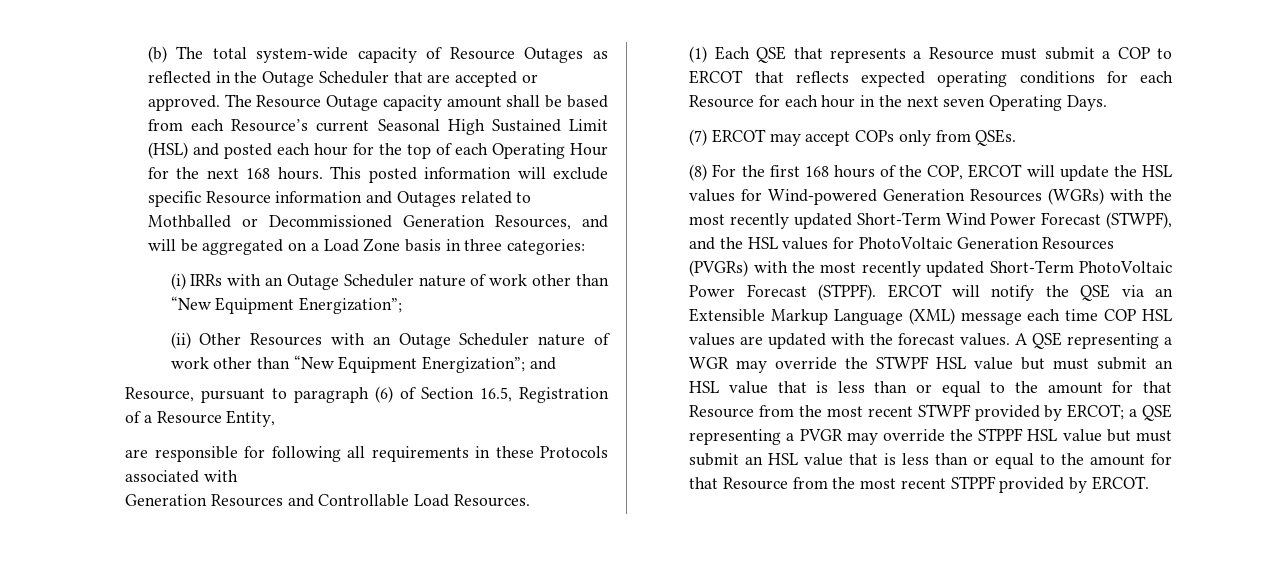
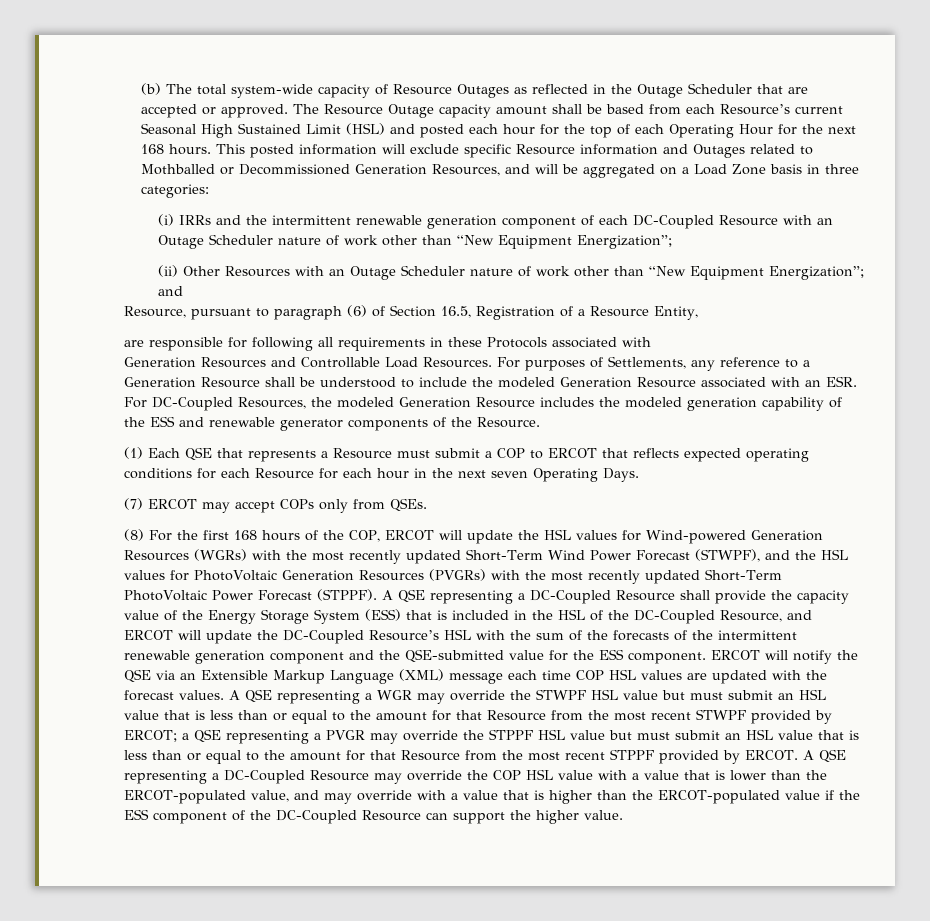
- (i) IRRs with an Outage Scheduler nature of work other than “New Equipment Energization”;
+ (i) IRRs and the intermittent renewable generation component of each DC-Coupled Resource with an Outage Scheduler nature of work other than “New Equipment Energization”;
+ For purposes of Settlements, any reference to a Generation Resource shall be understood to include the modeled Generation Resource associated with an ESR. For DC-Coupled Resources, the modeled Generation Resource includes the modeled generation capability of the ESS and renewable generator components of the Resource.
+ A QSE representing a DC-Coupled Resource shall provide the capacity value of the Energy Storage System (ESS) that is included in the HSL of the DC-Coupled Resource, and ERCOT will update the DC-Coupled Resource’s HSL with the sum of the forecasts of the intermittent renewable generation component and the QSE-submitted value for the ESS component.
+ A QSE representing a DC-Coupled Resource may override the COP HSL value with a value that is lower than the ERCOT-populated value, and may override with a value that is higher than the ERCOT-populated value if the ESS component of the DC-Coupled Resource can support the higher value.

